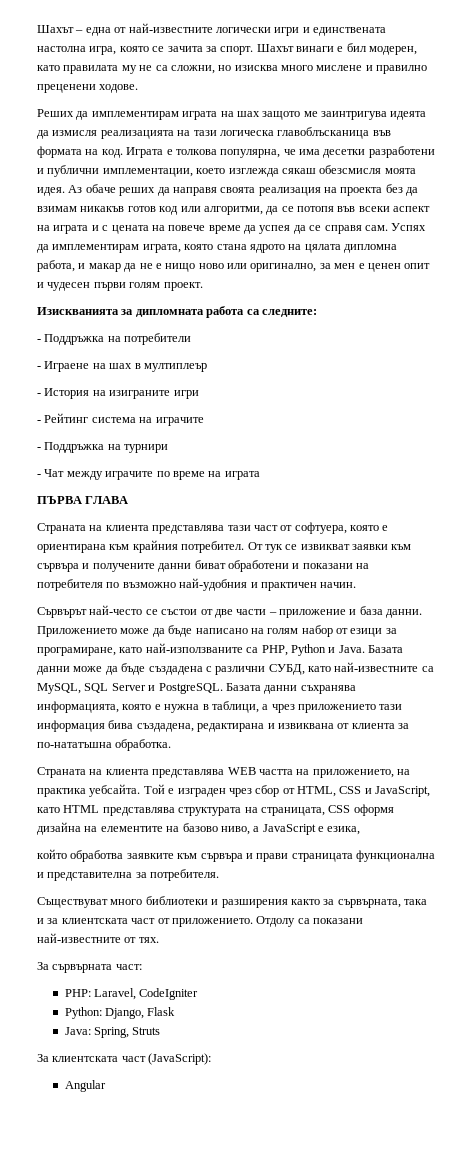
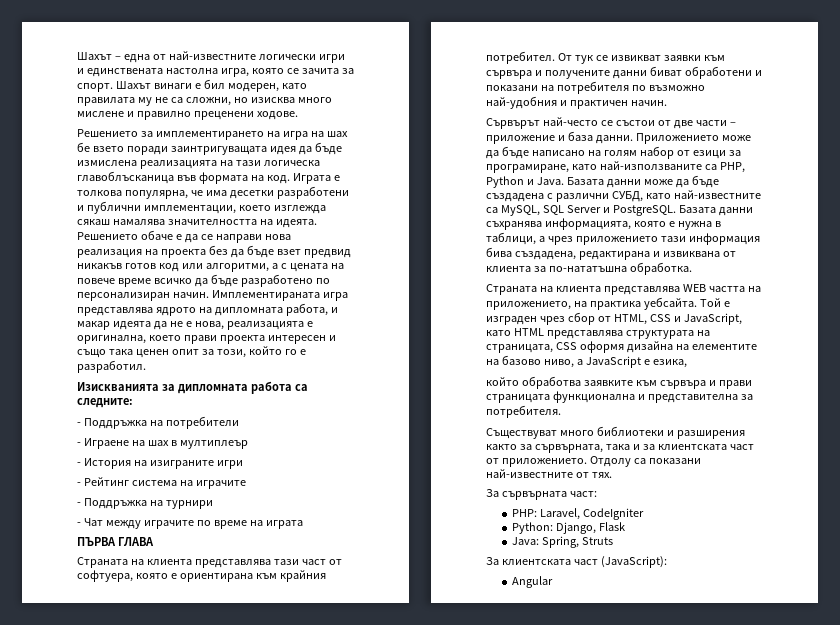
- Реших да имплементирам играта на шах защото ме заинтригува идеята да измисля реализацията на тази логическа главоблъсканица във формата на код.
+ Решението за имплементирането на игра на шах бе взето поради заинтригуващата идея да бъде измислена реализацията на тази логическа главоблъсканица във формата на код.
- Играта е толкова популярна, че има десетки разработени и публични имплементации, което изглежда сякаш обезсмисля моята идея. Аз обаче реших да направя своята реализация на проекта без да взимам никакъв готов код или алгоритми, да се потопя във всеки аспект на играта и с цената на повече време да успея да се справя сам. Успях да имплементирам играта, която стана ядрото на цялата дипломна работа, и макар да не е нищо ново или оригинално, за мен е ценен опит и чудесен първи голям проект.
+ Играта е толкова популярна, че има десетки разработени и публични имплементации, което изглежда сякаш намалява значителността на идеята. Решението обаче е да се направи нова реализация на проекта без да бъде взет предвид никакъв готов код или алгоритми, а с цената на повече време всичко да бъде разработено по персонализиран начин. Имплементираната игра представлява ядрото на дипломната работа, и макар идеята да не е нова, реализацията е оригинална, което прави проекта интересен и също така ценен опит за този, който го е разработил.

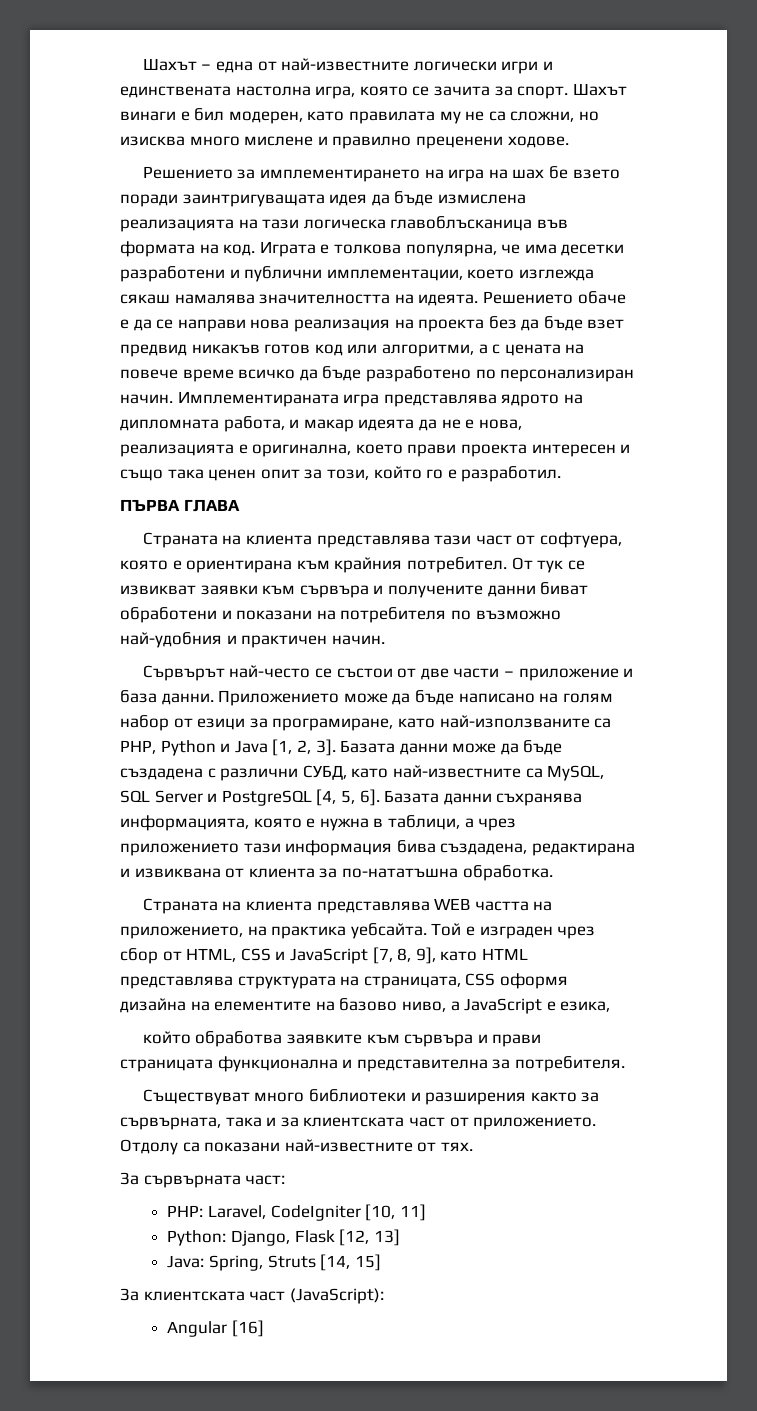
- Изискванията за дипломната работа са следните:
- - Поддръжка на потребители
- - Играене на шах в мултиплеър
- - История на изиграните игри
- - Рейтинг система на играчите
- - Поддръжка на турнири
- - Чат между играчите по време на играта
- Приложението може да бъде написано на голям набор от езици за програмиране, като най-използваните са PHP, Python и Java.
+ Приложението може да бъде написано на голям набор от езици за програмиране, като най-използваните са PHP, Python и Java [1, 2, 3].
- Базата данни може да бъде създадена с различни СУБД, като най-известните са MySQL, SQL Server и PostgreSQL.
+ Базата данни може да бъде създадена с различни СУБД, като най-известните са MySQL, SQL Server и PostgreSQL [4, 5, 6].
- Той е изграден чрез сбор от HTML, CSS и JavaScript, като HTML представлява структурата на страницата, CSS оформя дизайна на елементите на базово ниво, а JavaScript е езика,
+ Той е изграден чрез сбор от HTML, CSS и JavaScript [7, 8, 9], като HTML представлява структурата на страницата, CSS оформя дизайна на елементите на базово ниво, а JavaScript е езика,
- PHP: Laravel, CodeIgniter
+ PHP: Laravel, CodeIgniter [10, 11]
- Python: Django, Flask
+ Python: Django, Flask [12, 13]
- Java: Spring, Struts
+ Java: Spring, Struts [14, 15]
- Angular
+ Angular [16]

